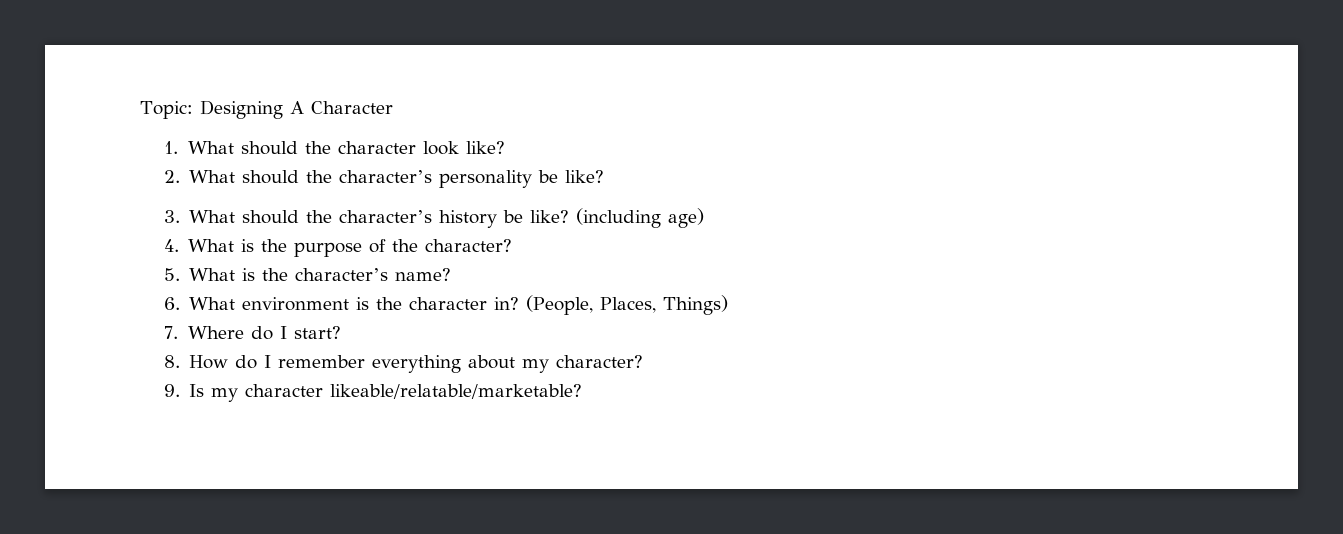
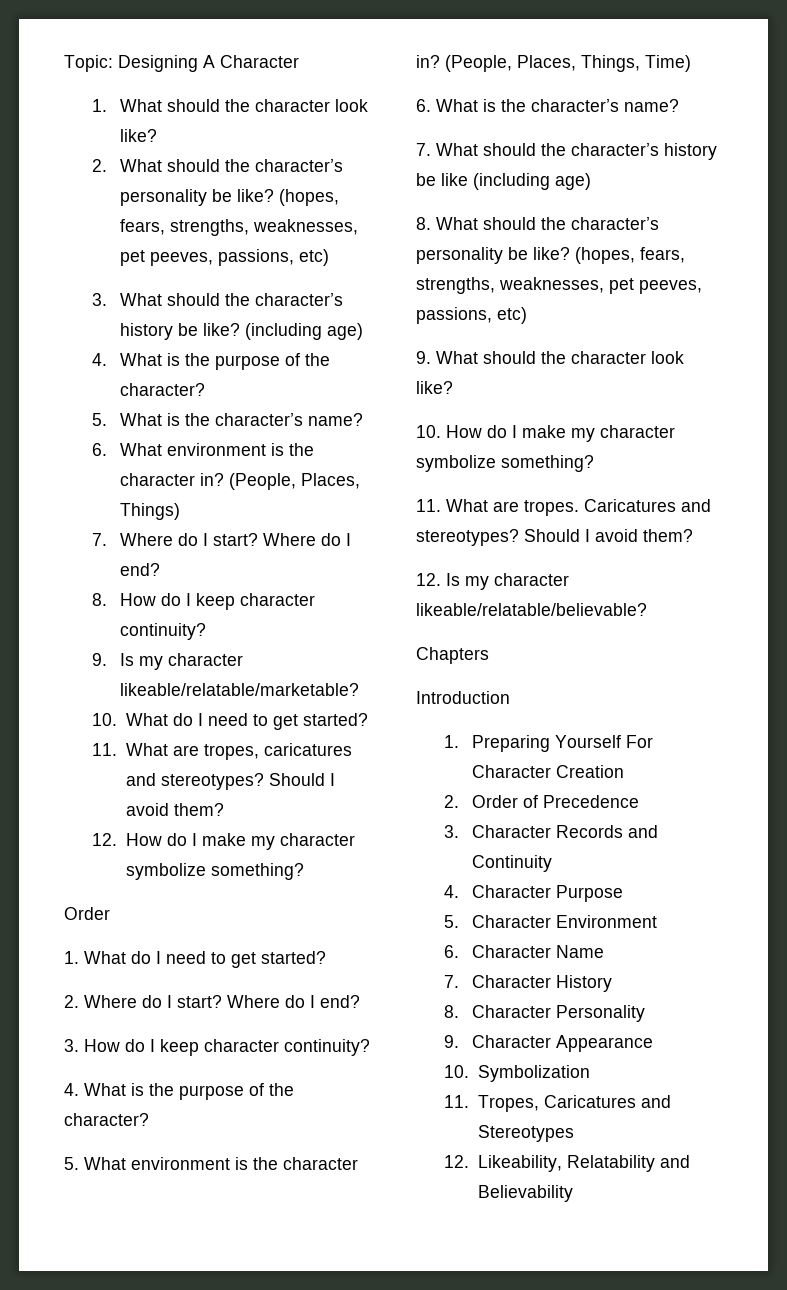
- 2. What should the character’s personality be like?
+ 2. What should the character’s personality be like? (hopes, fears, strengths, weaknesses, pet peeves, passions, etc)
- 7. Where do I start?
+ 7. Where do I start? Where do I end?
- 8. How do I remember everything about my character?
+ 8. How do I keep character continuity?
+ 10. What do I need to get started?
+ 11. What are tropes, caricatures and stereotypes? Should I avoid them?
+ 12. How do I make my character symbolize something?
+ Order
+ 1. What do I need to get started?
+ 2. Where do I start? Where do I end?
+ 3. How do I keep character continuity?
+ 4. What is the purpose of the character?
+ 5. What environment is the character in? (People, Places, Things, Time)
+ 6. What is the character’s name?
+ 7. What should the character’s history be like (including age)
+ 8. What should the character’s personality be like? (hopes, fears, strengths, weaknesses, pet peeves, passions, etc)
+ 9. What should the character look like?
+ 10. How do I make my character symbolize something?
+ 11. What are tropes. Caricatures and stereotypes? Should I avoid them?
+ 12. Is my character likeable/relatable/believable?
+ Chapters
+ Introduction
+ 1. Preparing Yourself For Character Creation
+ 2. Order of Precedence
+ 3. Character Records and Continuity
+ 4. Character Purpose
+ 5. Character Environment
+ 6. Character Name
+ 7. Character History
+ 8. Character Personality
+ 9. Character Appearance
+ 10. Symbolization
+ 11. Tropes, Caricatures and Stereotypes
+ 12. Likeability, Relatability and Believability

